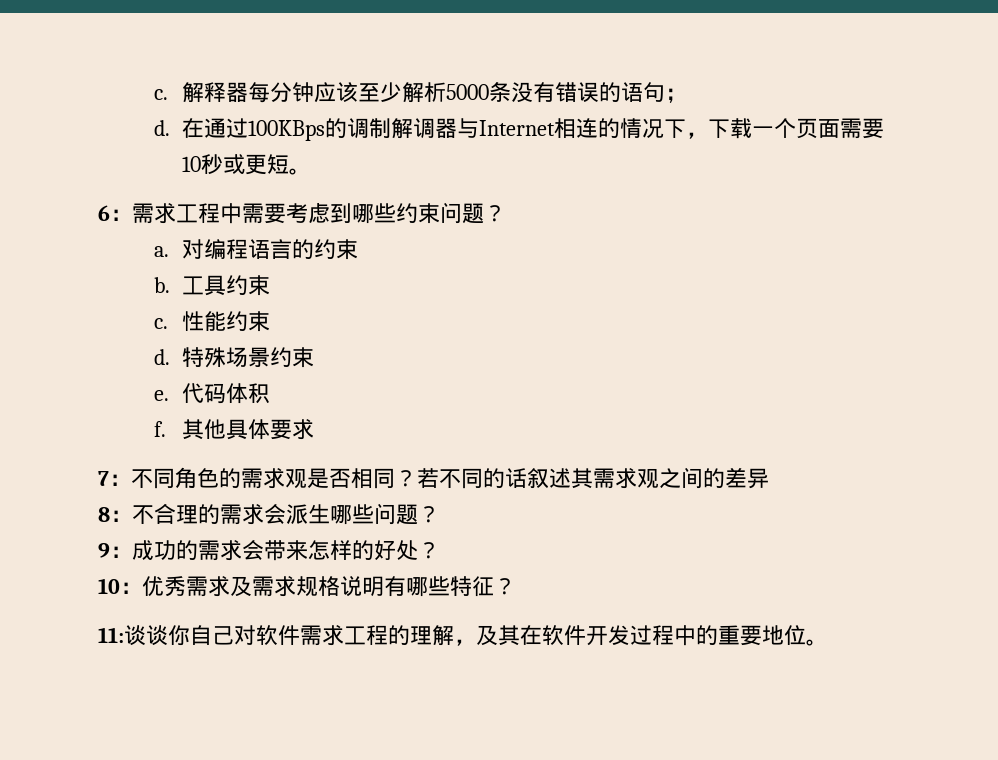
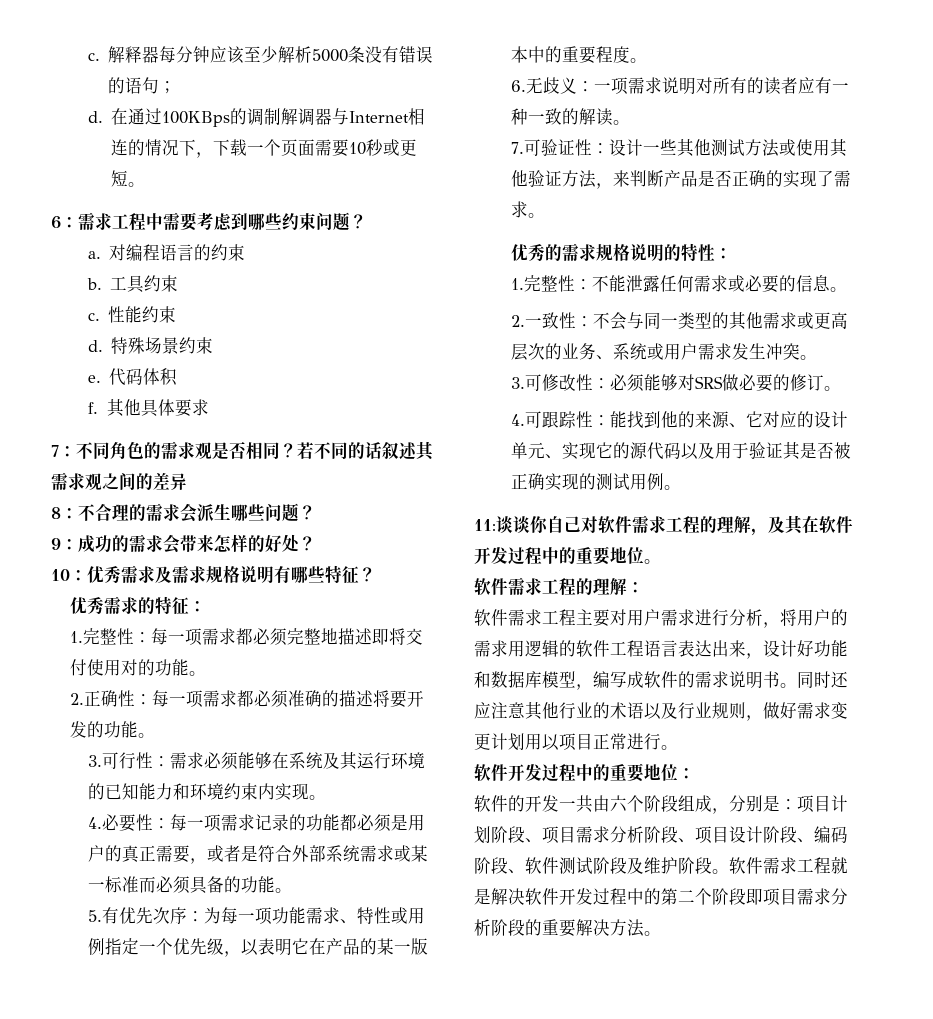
+ 优秀需求的特征：
+ 1.完整性：每一项需求都必须完整地描述即将交付使用对的功能。
+ 2.正确性：每一项需求都必须准确的描述将要开发的功能。
+ 3.可行性：需求必须能够在系统及其运行环境的已知能力和环境约束内实现。
+ 4.必要性：每一项需求记录的功能都必须是用户的真正需要，或者是符合外部系统需求或某一标准而必须具备的功能。
+ 5.有优先次序：为每一项功能需求、特性或用例指定一个优先级，以表明它在产品的某一版本中的重要程度。
+ 6.无歧义：一项需求说明对所有的读者应有一种一致的解读。
+ 7.可验证性：设计一些其他测试方法或使用其他验证方法，来判断产品是否正确的实现了需求。
+ 优秀的需求规格说明的特性：
+ 1.完整性：不能泄露任何需求或必要的信息。
+ 2.一致性：不会与同一类型的其他需求或更高层次的业务、系统或用户需求发生冲突。
+ 3.可修改性：必须能够对SRS做必要的修订。
+ 4.可跟踪性：能找到他的来源、它对应的设计单元、实现它的源代码以及用于验证其是否被正确实现的测试用例。
+ 软件需求工程的理解：
+ 软件需求工程主要对用户需求进行分析，将用户的需求用逻辑的软件工程语言表达出来，设计好功能和数据库模型，编写成软件的需求说明书。同时还应注意其他行业的术语以及行业规则，做好需求变更计划用以项目正常进行。
+ 软件开发过程中的重要地位：
+ 软件的开发一共由六个阶段组成，分别是：项目计划阶段、项目需求分析阶段、项目设计阶段、编码阶段、软件测试阶段及维护阶段。软件需求工程就是解决软件开发过程中的第二个阶段即项目需求分析阶段的重要解决方法。

